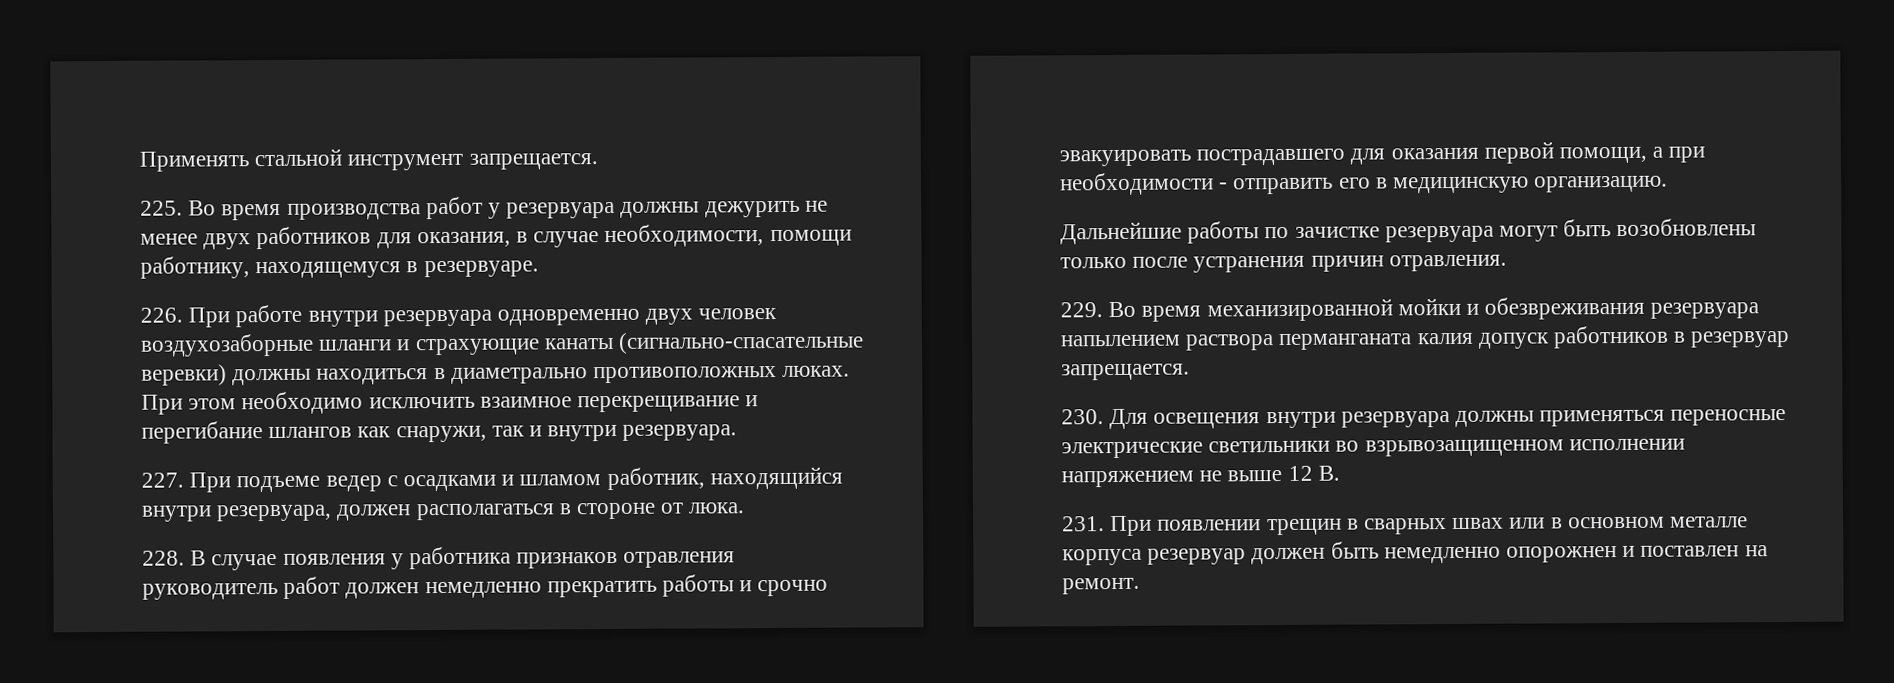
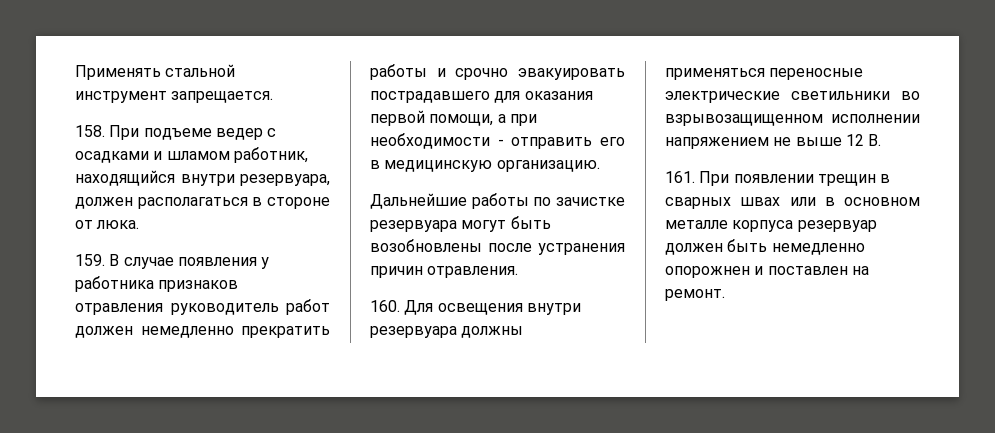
- 225. Во время производства работ у резервуара должны дежурить не менее двух работников для оказания, в случае необходимости, помощи работнику, находящемуся в резервуаре.
- 226. При работе внутри резервуара одновременно двух человек воздухозаборные шланги и страхующие канаты (сигнально-спасательные веревки) должны находиться в диаметрально противоположных люках. При этом необходимо исключить взаимное перекрещивание и перегибание шлангов как снаружи, так и внутри резервуара.
- 227. При подъеме ведер с осадками и шламом работник, находящийся внутри резервуара, должен располагаться в стороне от люка.
+ 158. При подъеме ведер с осадками и шламом работник, находящийся внутри резервуара, должен располагаться в стороне от люка.
- 228. В случае появления у работника признаков отравления руководитель работ должен немедленно прекратить работы и срочно эвакуировать пострадавшего для оказания первой помощи, а при необходимости - отправить его в медицинскую организацию.
+ 159. В случае появления у работника признаков отравления руководитель работ должен немедленно прекратить работы и срочно эвакуировать пострадавшего для оказания первой помощи, а при необходимости - отправить его в медицинскую организацию.
- Дальнейшие работы по зачистке резервуара могут быть возобновлены только после устранения причин отравления.
+ Дальнейшие работы по зачистке резервуара могут быть возобновлены после устранения причин отравления.
- 229. Во время механизированной мойки и обезвреживания резервуара напылением раствора перманганата калия допуск работников в резервуар запрещается.
- 230. Для освещения внутри резервуара должны применяться переносные электрические светильники во взрывозащищенном исполнении напряжением не выше 12 В.
+ 160. Для освещения внутри резервуара должны применяться переносные электрические светильники во взрывозащищенном исполнении напряжением не выше 12 В.
- 231. При появлении трещин в сварных швах или в основном металле корпуса резервуар должен быть немедленно опорожнен и поставлен на ремонт.
+ 161. При появлении трещин в сварных швах или в основном металле корпуса резервуар должен быть немедленно опорожнен и поставлен на ремонт.

